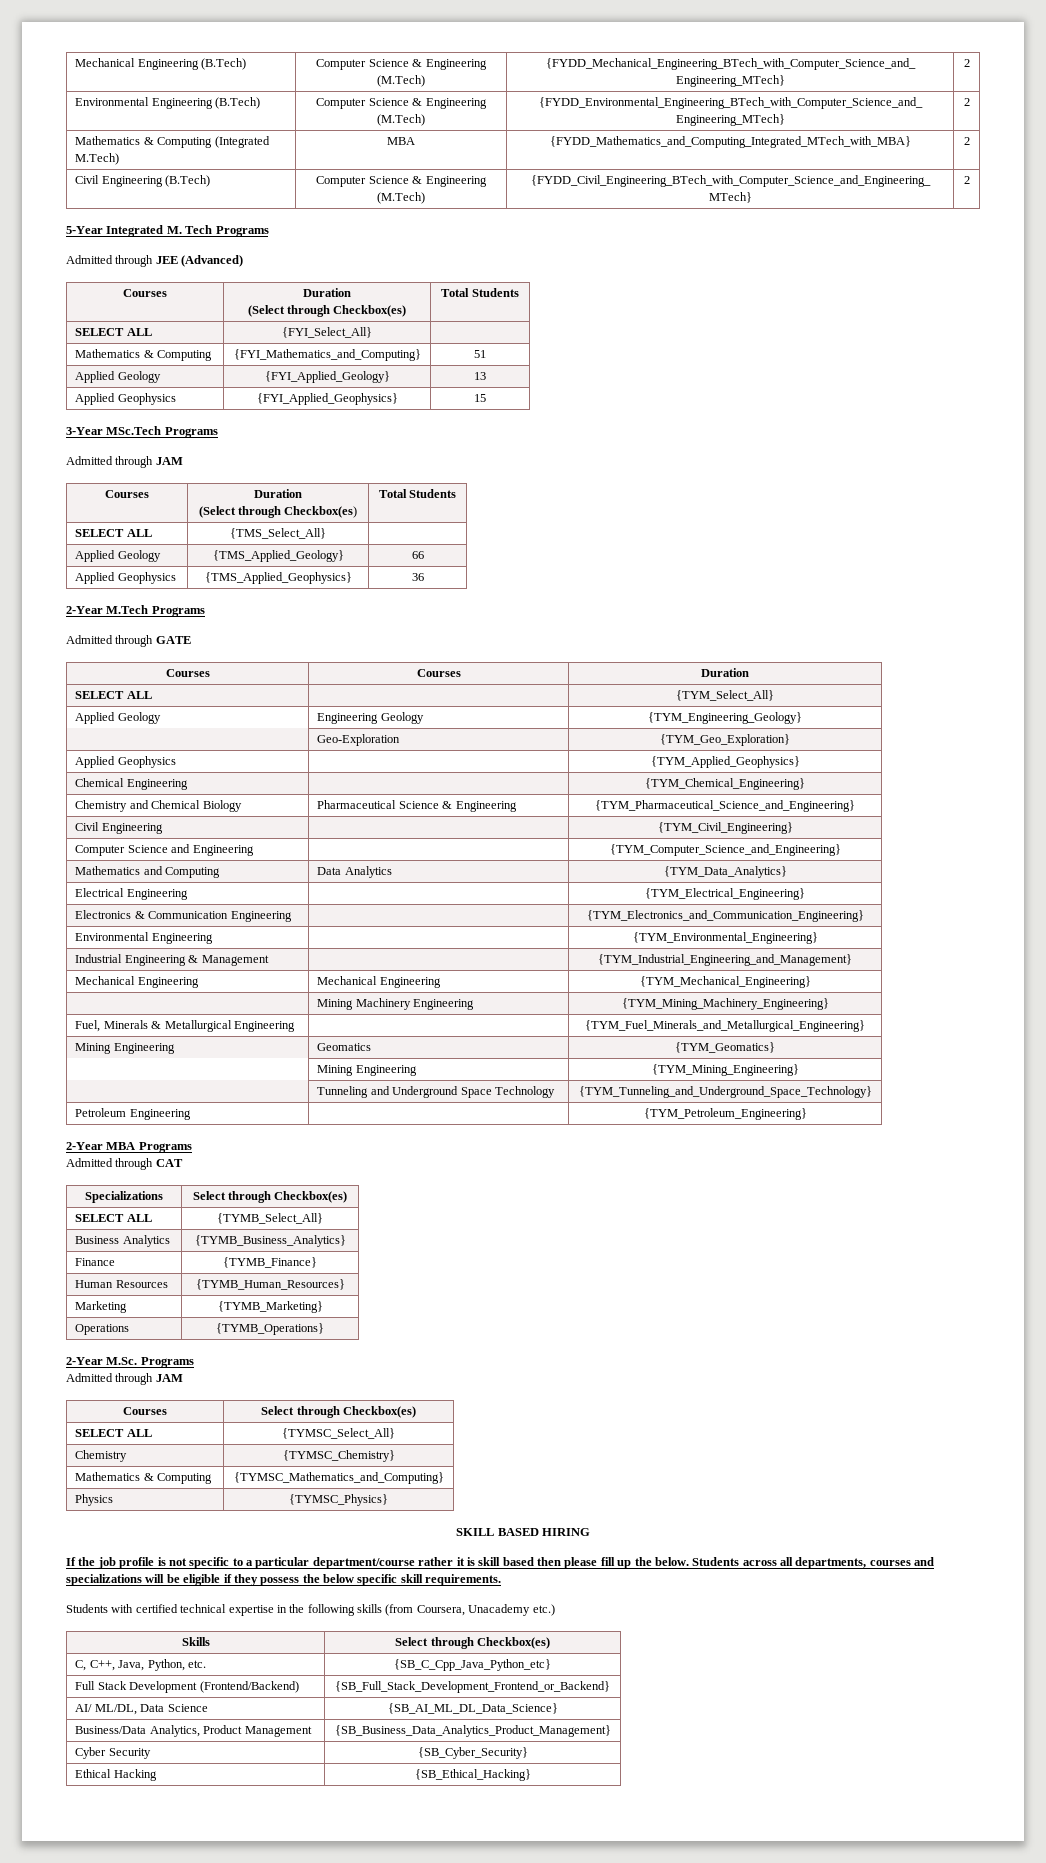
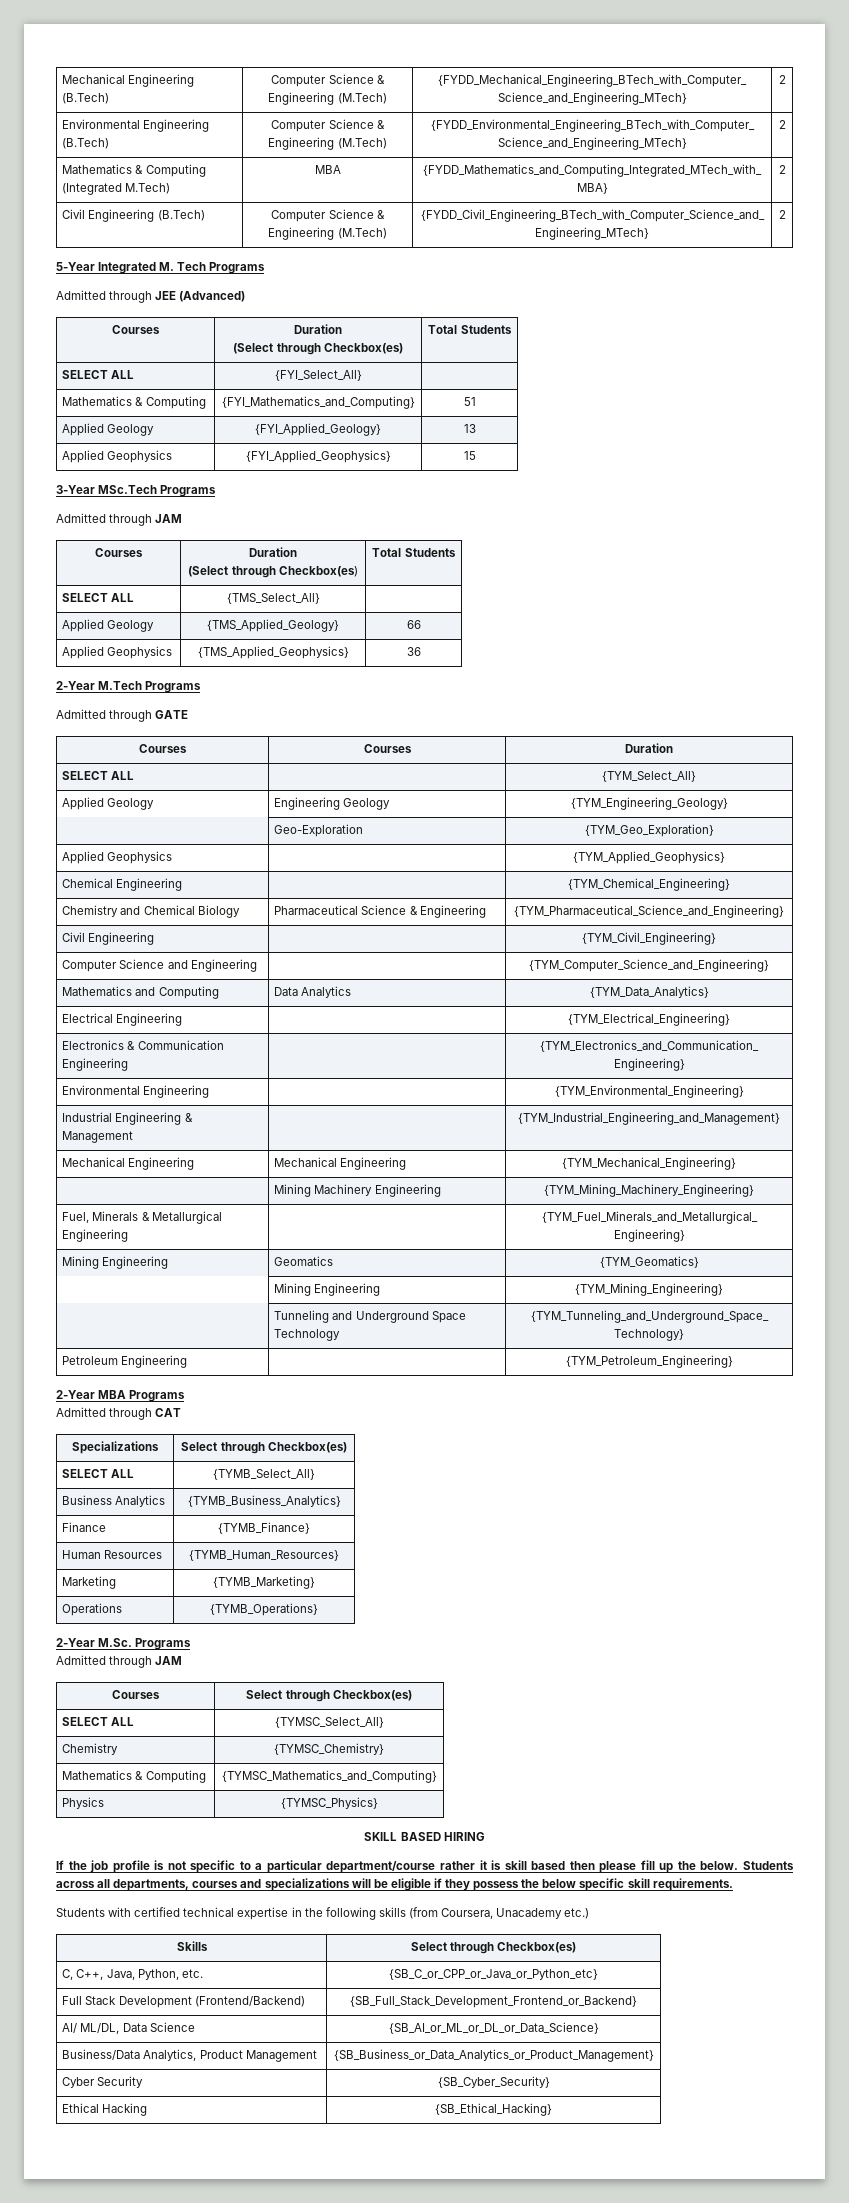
- C, C++, Java, Python, etc. | {SB_C_Cpp_Java_Python_etc}
+ C, C++, Java, Python, etc. | {SB_C_or_CPP_or_Java_or_Python_etc}
- AI/ ML/DL, Data Science | {SB_AI_ML_DL_Data_Science}
+ AI/ ML/DL, Data Science | {SB_AI_or_ML_or_DL_or_Data_Science}
- Business/Data Analytics, Product Management | {SB_Business_Data_Analytics_Product_Management}
+ Business/Data Analytics, Product Management | {SB_Business_or_Data_Analytics_or_Product_Management}

